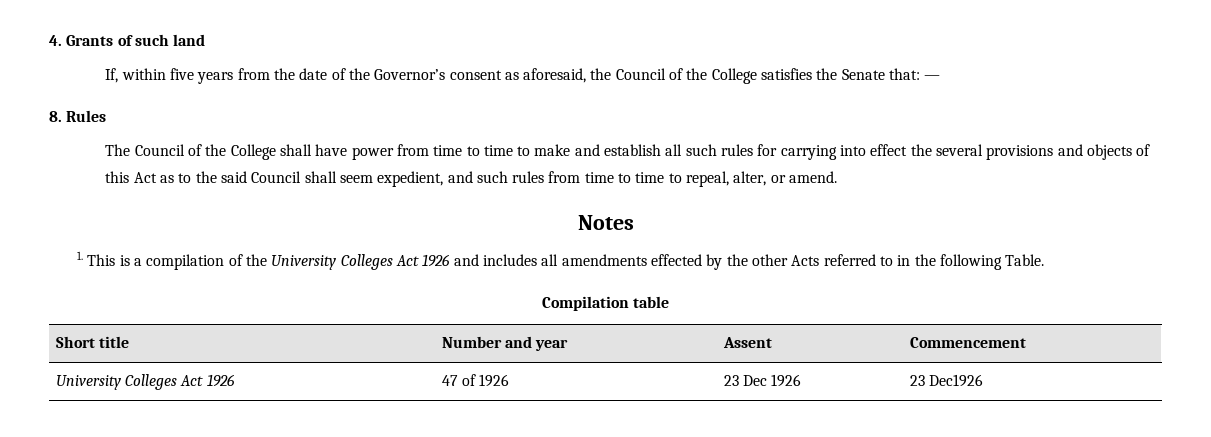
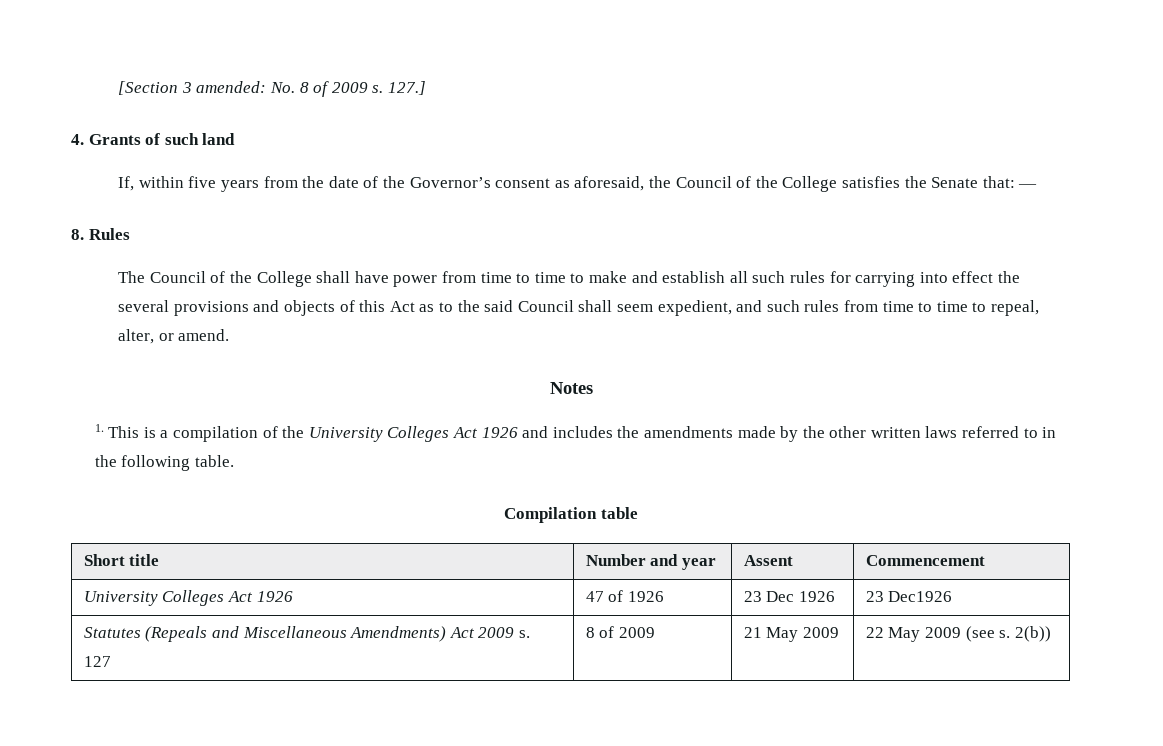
+ [Section 3 amended: No. 8 of 2009 s. 127.]
- 1. This is a compilation of the University Colleges Act 1926 and includes all amendments effected by the other Acts referred to in the following Table.
+ 1. This is a compilation of the University Colleges Act 1926 and includes the amendments made by the other written laws referred to in the following table.
+ Statutes (Repeals and Miscellaneous Amendments) Act 2009 s. 127 | 8 of 2009 | 21 May 2009 | 22 May 2009 (see s. 2(b))

